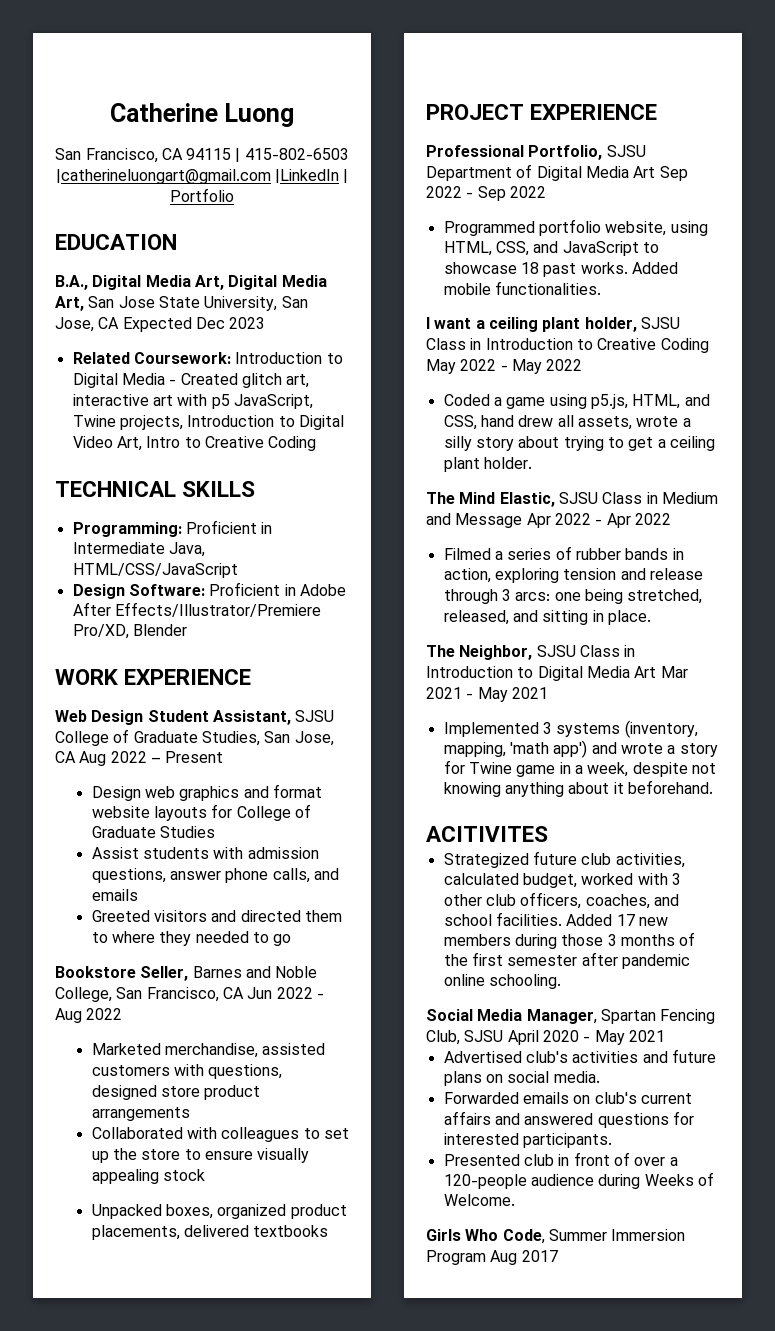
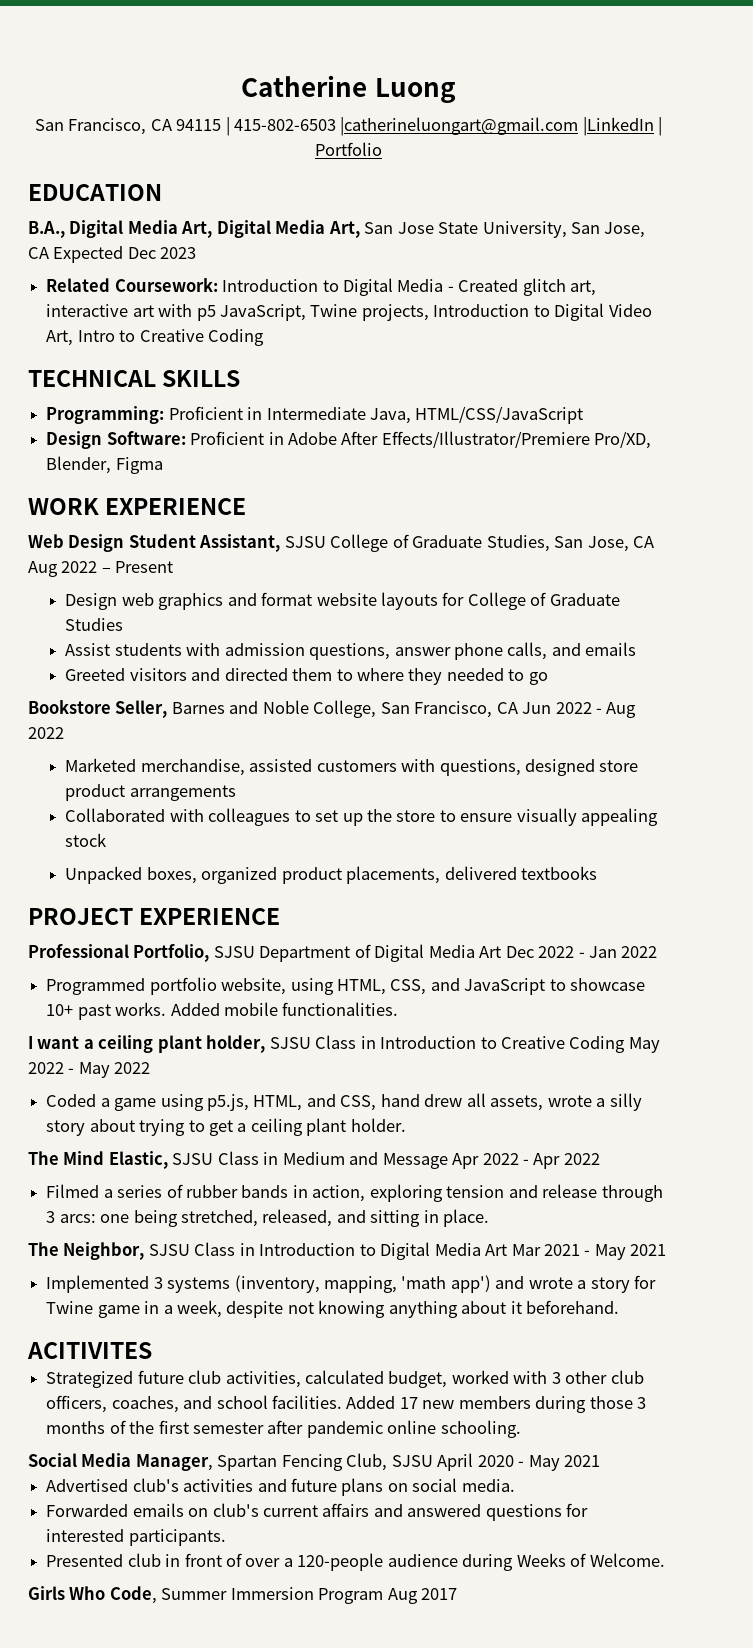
- Design Software: Proficient in Adobe After Effects/Illustrator/Premiere Pro/XD, Blender
+ Design Software: Proficient in Adobe After Effects/Illustrator/Premiere Pro/XD, Blender, Figma
- Professional Portfolio, SJSU Department of Digital Media Art Sep 2022 - Sep 2022
+ Professional Portfolio, SJSU Department of Digital Media Art Dec 2022 - Jan 2022
- Programmed portfolio website, using HTML, CSS, and JavaScript to showcase 18 past works.
+ Programmed portfolio website, using HTML, CSS, and JavaScript to showcase 10+ past works.

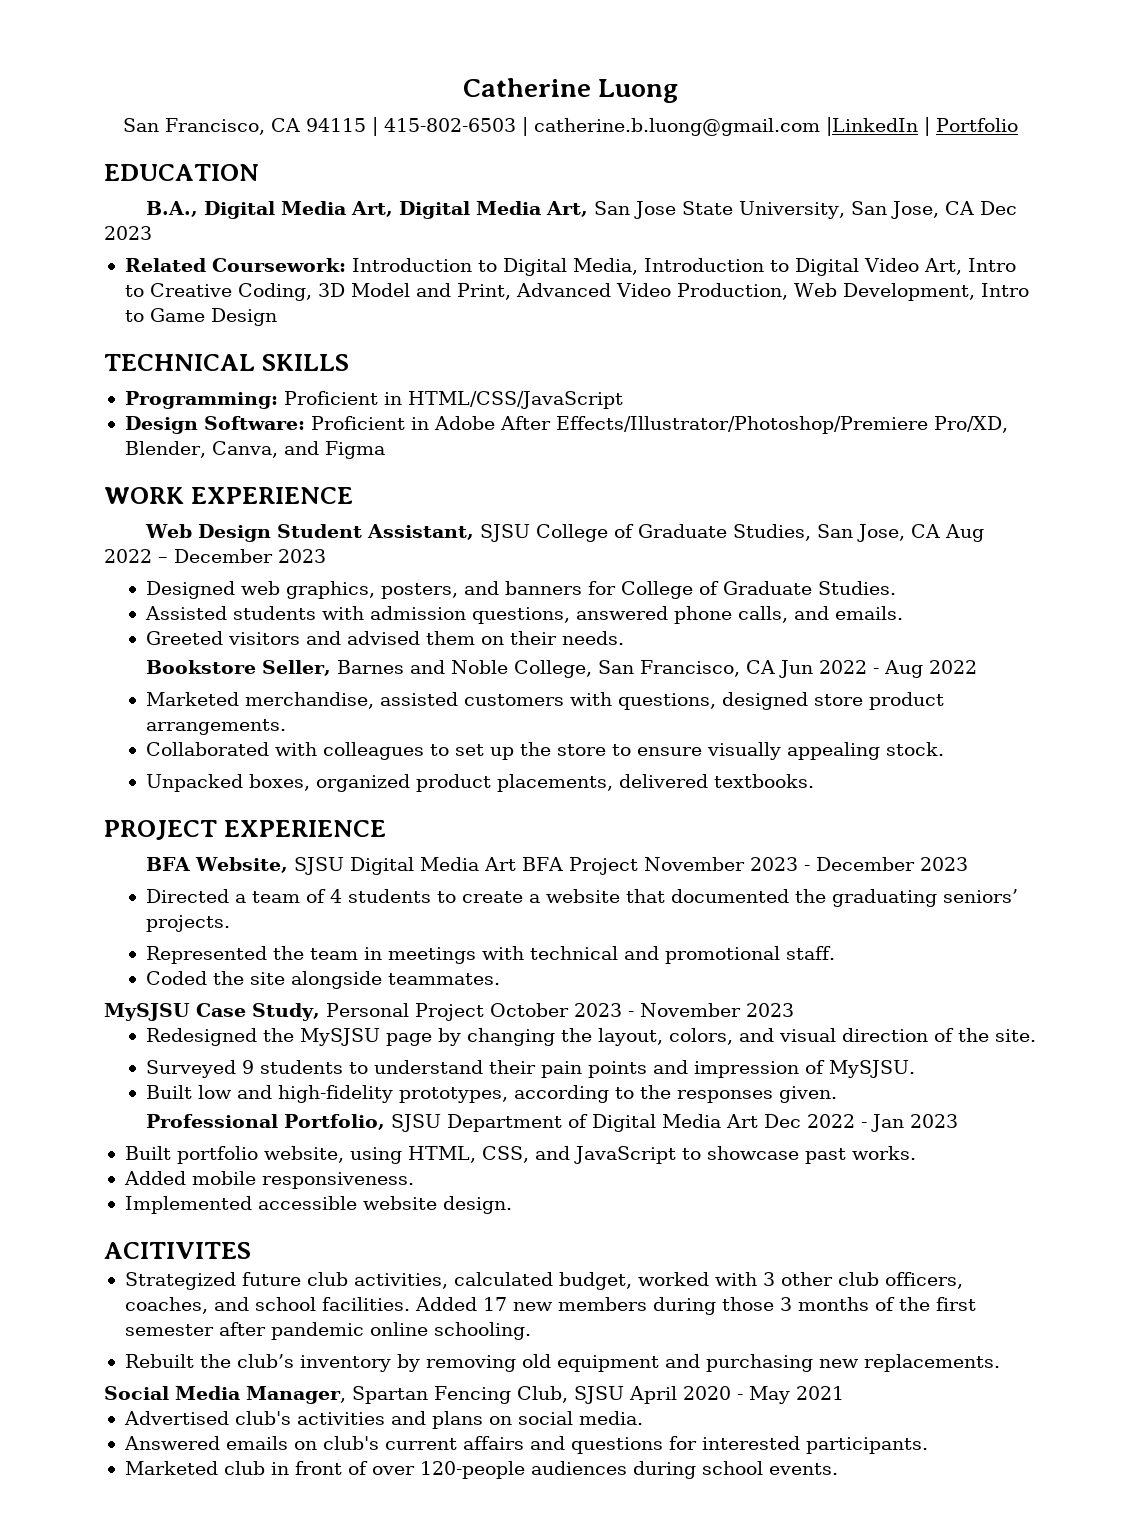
- San Francisco, CA 94115 | 415-802-6503 |catherineluongart@gmail.com |LinkedIn | Portfolio
+ San Francisco, CA 94115 | 415-802-6503 | catherine.b.luong@gmail.com |LinkedIn | Portfolio
- B.A., Digital Media Art, Digital Media Art, San Jose State University, San Jose, CA Expected Dec 2023
+ B.A., Digital Media Art, Digital Media Art, San Jose State University, San Jose, CA Dec 2023
- Related Coursework: Introduction to Digital Media - Created glitch art, interactive art with p5 JavaScript, Twine projects, Introduction to Digital Video Art, Intro to Creative Coding
+ Related Coursework: Introduction to Digital Media, Introduction to Digital Video Art, Intro to Creative Coding, 3D Model and Print, Advanced Video Production, Web Development, Intro to Game Design
- Programming: Proficient in Intermediate Java, HTML/CSS/JavaScript
+ Programming: Proficient in HTML/CSS/JavaScript
- Design Software: Proficient in Adobe After Effects/Illustrator/Premiere Pro/XD, Blender, Figma
+ Design Software: Proficient in Adobe After Effects/Illustrator/Photoshop/Premiere Pro/XD, Blender, Canva, and Figma
- Web Design Student Assistant, SJSU College of Graduate Studies, San Jose, CA Aug 2022 – Present
- Design web graphics and format website layouts for College of Graduate Studies
- Assist students with admission questions, answer phone calls, and emails
+ Web Design Student Assistant, SJSU College of Graduate Studies, San Jose, CA Aug 2022 – December 2023
+ Designed web graphics, posters, and banners for College of Graduate Studies.
+ Assisted students with admission questions, answered phone calls, and emails.
- Greeted visitors and directed them to where they needed to go
+ Greeted visitors and advised them on their needs.
- Marketed merchandise, assisted customers with questions, designed store product arrangements
+ Marketed merchandise, assisted customers with questions, designed store product arrangements.
- Collaborated with colleagues to set up the store to ensure visually appealing stock
+ Collaborated with colleagues to set up the store to ensure visually appealing stock.
- Unpacked boxes, organized product placements, delivered textbooks
+ Unpacked boxes, organized product placements, delivered textbooks.
+ BFA Website, SJSU Digital Media Art BFA Project November 2023 - December 2023
+ Directed a team of 4 students to create a website that documented the graduating seniors’ projects.
+ Represented the team in meetings with technical and promotional staff.
+ Coded the site alongside teammates.
+ MySJSU Case Study, Personal Project October 2023 - November 2023
+ Redesigned the MySJSU page by changing the layout, colors, and visual direction of the site.
+ Surveyed 9 students to understand their pain points and impression of MySJSU.
+ Built low and high-fidelity prototypes, according to the responses given.
- Professional Portfolio, SJSU Department of Digital Media Art Dec 2022 - Jan 2022
- Programmed portfolio website, using HTML, CSS, and JavaScript to showcase 10+ past works. Added mobile functionalities.
- I want a ceiling plant holder, SJSU Class in Introduction to Creative Coding May 2022 - May 2022
- Coded a game using p5.js, HTML, and CSS, hand drew all assets, wrote a silly story about trying to get a ceiling plant holder.
- The Mind Elastic, SJSU Class in Medium and Message Apr 2022 - Apr 2022
- Filmed a series of rubber bands in action, exploring tension and release through 3 arcs: one being stretched, released, and sitting in place.
- The Neighbor, SJSU Class in Introduction to Digital Media Art Mar 2021 - May 2021
- Implemented 3 systems (inventory, mapping, 'math app') and wrote a story for Twine game in a week, despite not knowing anything about it beforehand.
+ Professional Portfolio, SJSU Department of Digital Media Art Dec 2022 - Jan 2023
+ Built portfolio website, using HTML, CSS, and JavaScript to showcase past works.
+ Added mobile responsiveness.
+ Implemented accessible website design.
+ Rebuilt the club’s inventory by removing old equipment and purchasing new replacements.
- Advertised club's activities and future plans on social media.
+ Advertised club's activities and plans on social media.
- Forwarded emails on club's current affairs and answered questions for interested participants.
+ Answered emails on club's current affairs and questions for interested participants.
- Presented club in front of over a 120-people audience during Weeks of Welcome.
- Girls Who Code, Summer Immersion Program Aug 2017
+ Marketed club in front of over 120-people audiences during school events.

